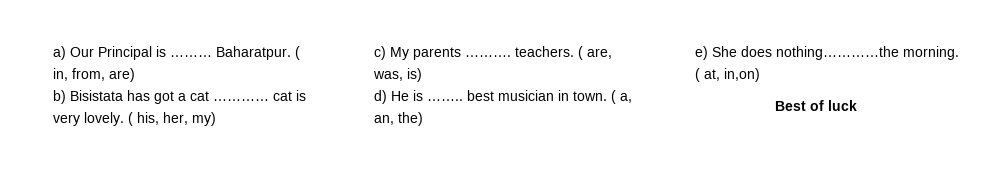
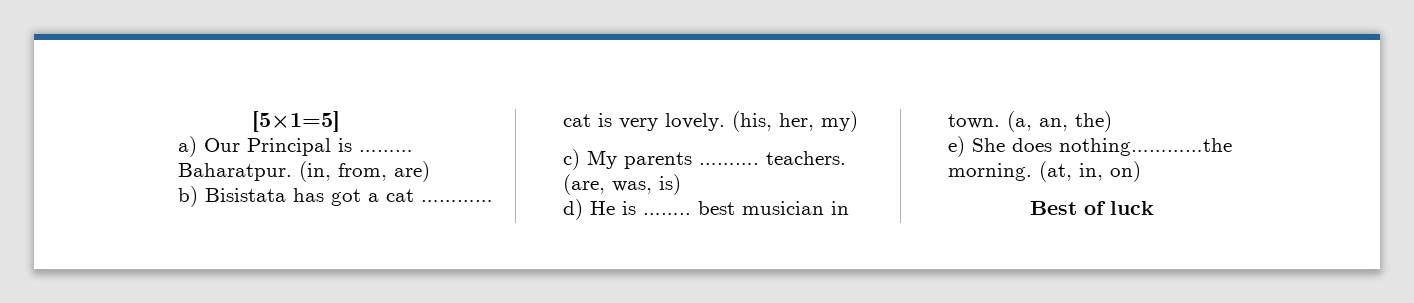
+ [5×1=5]
- ( in, from, are)
+ (in, from, are)
- ( his, her, my)
+ (his, her, my)
- ( are, was, is)
+ (are, was, is)
- ( a, an, the)
+ (a, an, the)
- ( at, in,on)
+ (at, in, on)

